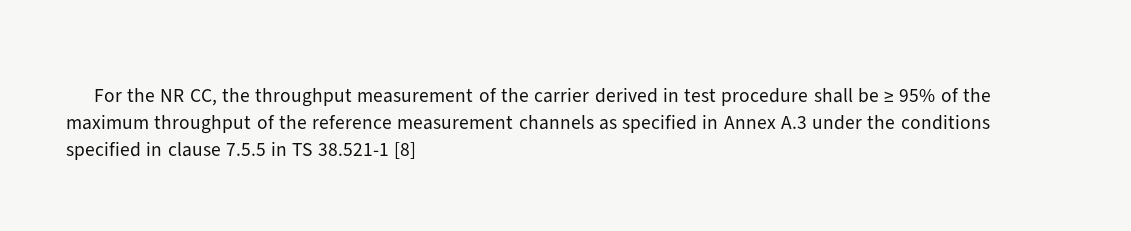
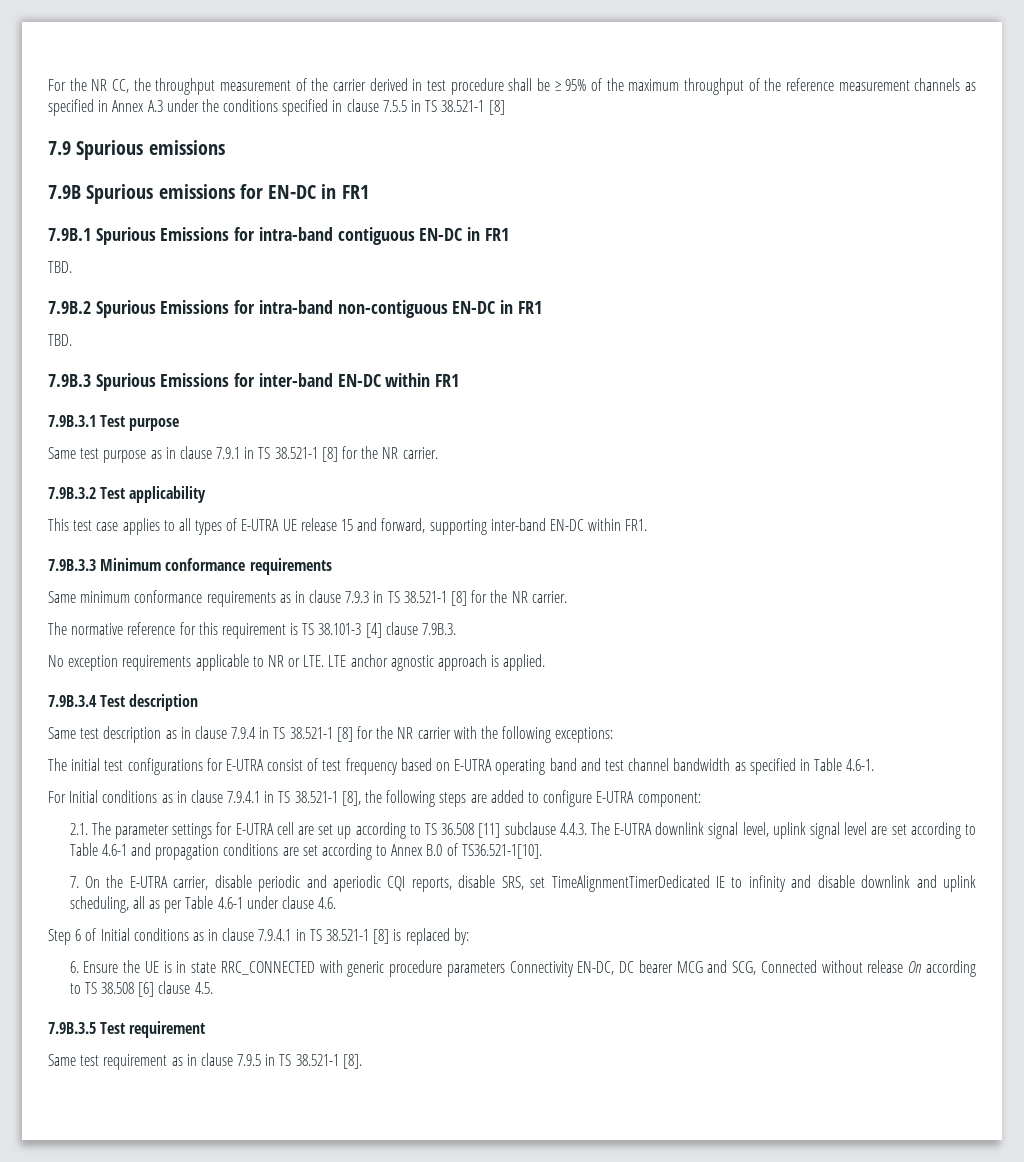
+ 7.9 Spurious emissions
+ 7.9B Spurious emissions for EN-DC in FR1
+ 7.9B.1 Spurious Emissions for intra-band contiguous EN-DC in FR1
+ TBD.
+ 7.9B.2 Spurious Emissions for intra-band non-contiguous EN-DC in FR1
+ TBD.
+ 7.9B.3 Spurious Emissions for inter-band EN-DC within FR1
+ 7.9B.3.1 Test purpose
+ Same test purpose as in clause 7.9.1 in TS 38.521-1 [8] for the NR carrier.
+ 7.9B.3.2 Test applicability
+ This test case applies to all types of E-UTRA UE release 15 and forward, supporting inter-band EN-DC within FR1.
+ 7.9B.3.3 Minimum conformance requirements
+ Same minimum conformance requirements as in clause 7.9.3 in TS 38.521-1 [8] for the NR carrier.
+ The normative reference for this requirement is TS 38.101-3 [4] clause 7.9B.3.
+ No exception requirements applicable to NR or LTE. LTE anchor agnostic approach is applied.
+ 7.9B.3.4 Test description
+ Same test description as in clause 7.9.4 in TS 38.521-1 [8] for the NR carrier with the following exceptions:
+ The initial test configurations for E-UTRA consist of test frequency based on E-UTRA operating band and test channel bandwidth as specified in Table 4.6-1.
+ For Initial conditions as in clause 7.9.4.1 in TS 38.521-1 [8], the following steps are added to configure E-UTRA component:
+ 2.1. The parameter settings for E-UTRA cell are set up according to TS 36.508 [11] subclause 4.4.3. The E-UTRA downlink signal level, uplink signal level are set according to Table 4.6-1 and propagation conditions are set according to Annex B.0 of TS36.521-1[10].
+ 7. On the E-UTRA carrier, disable periodic and aperiodic CQI reports, disable SRS, set TimeAlignmentTimerDedicated IE to infinity and disable downlink and uplink scheduling, all as per Table 4.6-1 under clause 4.6.
+ Step 6 of Initial conditions as in clause 7.9.4.1 in TS 38.521-1 [8] is replaced by:
+ 6. Ensure the UE is in state RRC_CONNECTED with generic procedure parameters Connectivity EN-DC, DC bearer MCG and SCG, Connected without release On according to TS 38.508 [6] clause 4.5.
+ 7.9B.3.5 Test requirement
+ Same test requirement as in clause 7.9.5 in TS 38.521-1 [8].

